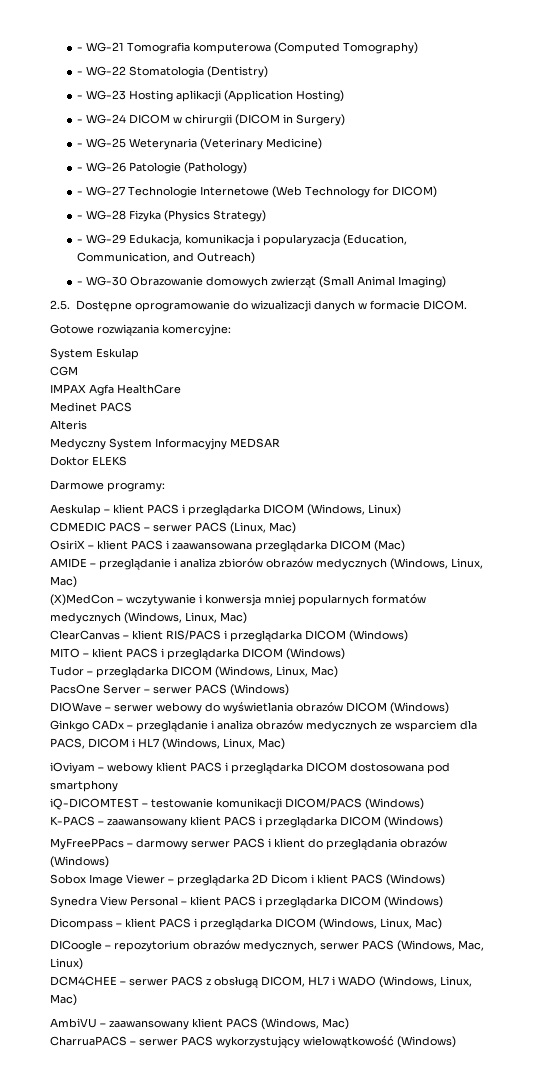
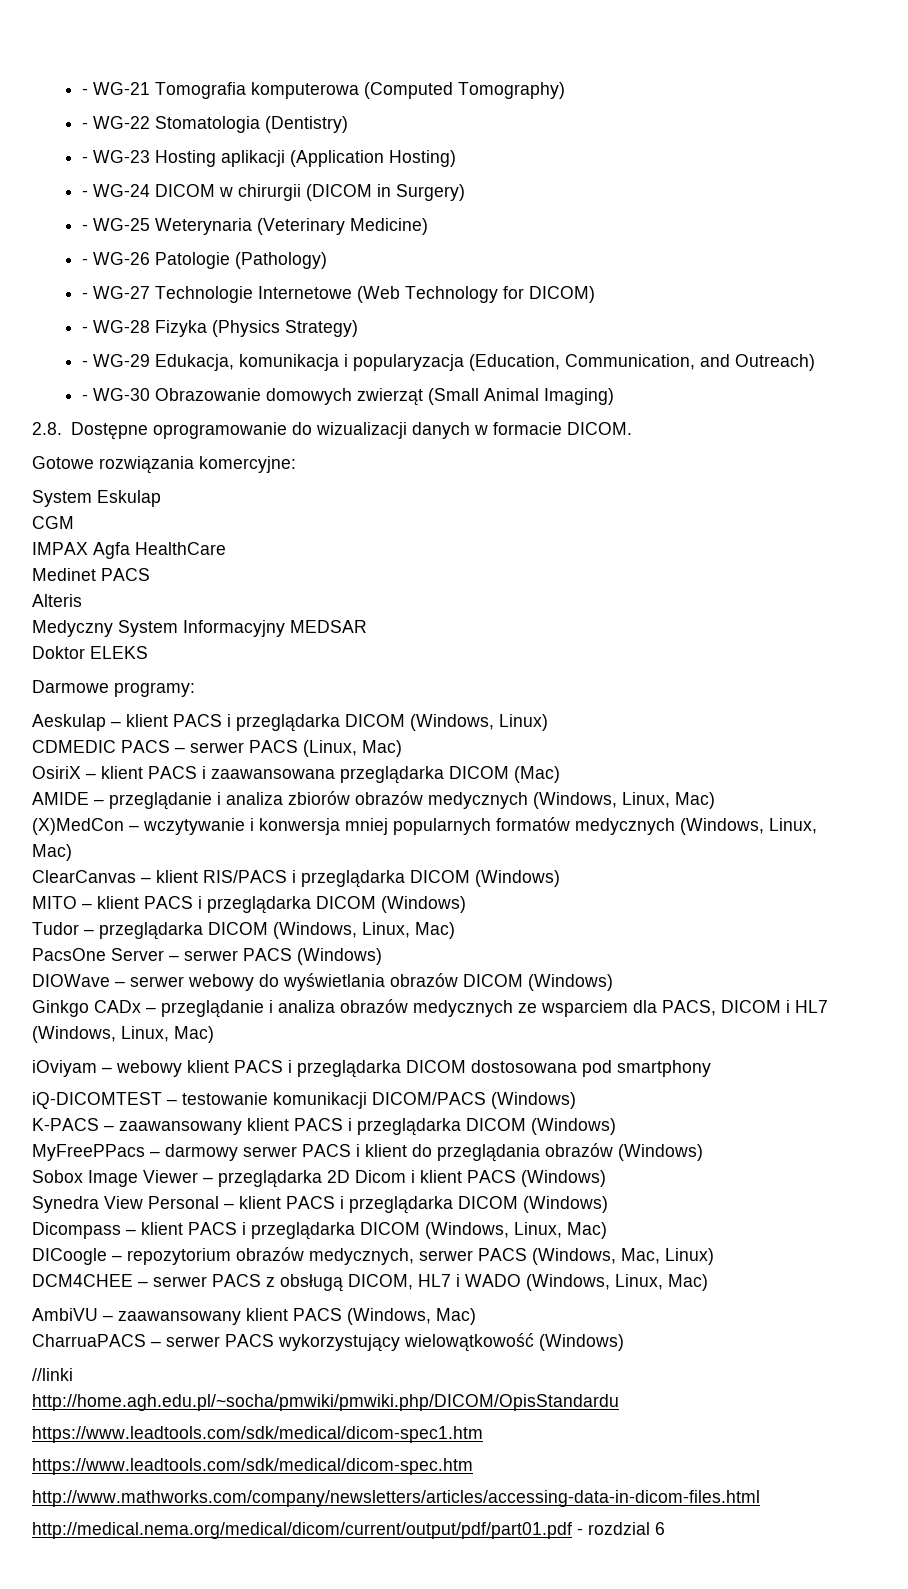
- 2.5. Dostępne oprogramowanie do wizualizacji danych w formacie DICOM.
+ 2.8. Dostępne oprogramowanie do wizualizacji danych w formacie DICOM.
+ //linki
+ http://home.agh.edu.pl/~socha/pmwiki/pmwiki.php/DICOM/OpisStandardu
+ https://www.leadtools.com/sdk/medical/dicom-spec1.htm
+ https://www.leadtools.com/sdk/medical/dicom-spec.htm
+ http://www.mathworks.com/company/newsletters/articles/accessing-data-in-dicom-files.html
+ http://medical.nema.org/medical/dicom/current/output/pdf/part01.pdf - rozdzial 6

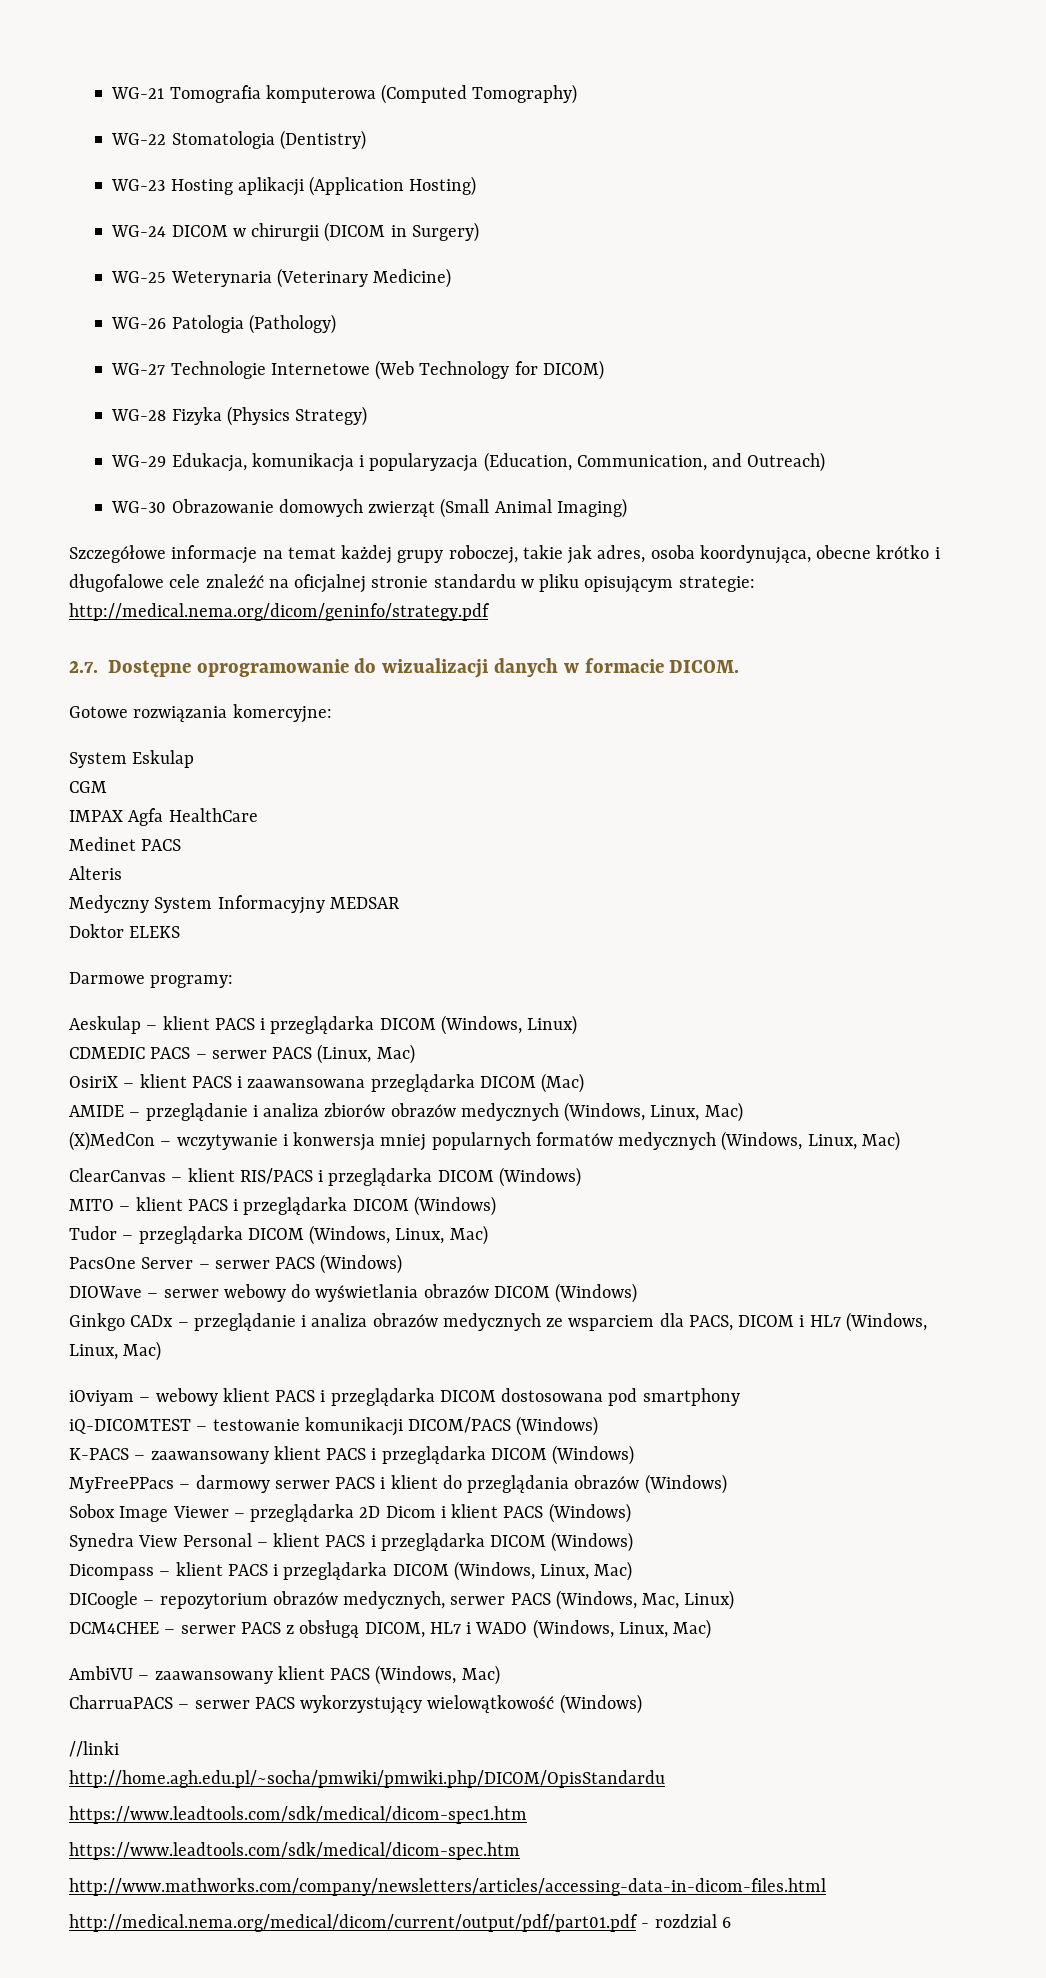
- - WG-21 Tomografia komputerowa (Computed Tomography)
+ WG-21 Tomografia komputerowa (Computed Tomography)
- - WG-22 Stomatologia (Dentistry)
+ WG-22 Stomatologia (Dentistry)
- - WG-23 Hosting aplikacji (Application Hosting)
+ WG-23 Hosting aplikacji (Application Hosting)
- - WG-24 DICOM w chirurgii (DICOM in Surgery)
+ WG-24 DICOM w chirurgii (DICOM in Surgery)
- - WG-25 Weterynaria (Veterinary Medicine)
+ WG-25 Weterynaria (Veterinary Medicine)
- - WG-26 Patologie (Pathology)
+ WG-26 Patologia (Pathology)
- - WG-27 Technologie Internetowe (Web Technology for DICOM)
+ WG-27 Technologie Internetowe (Web Technology for DICOM)
- - WG-28 Fizyka (Physics Strategy)
+ WG-28 Fizyka (Physics Strategy)
- - WG-29 Edukacja, komunikacja i popularyzacja (Education, Communication, and Outreach)
+ WG-29 Edukacja, komunikacja i popularyzacja (Education, Communication, and Outreach)
- - WG-30 Obrazowanie domowych zwierząt (Small Animal Imaging)
+ WG-30 Obrazowanie domowych zwierząt (Small Animal Imaging)
- 2.8. Dostępne oprogramowanie do wizualizacji danych w formacie DICOM.
+ Szczegółowe informacje na temat każdej grupy roboczej, takie jak adres, osoba koordynująca, obecne krótko i długofalowe cele znaleźć na oficjalnej stronie standardu w pliku opisującym strategie: http://medical.nema.org/dicom/geninfo/strategy.pdf
+ 2.7. Dostępne oprogramowanie do wizualizacji danych w formacie DICOM.

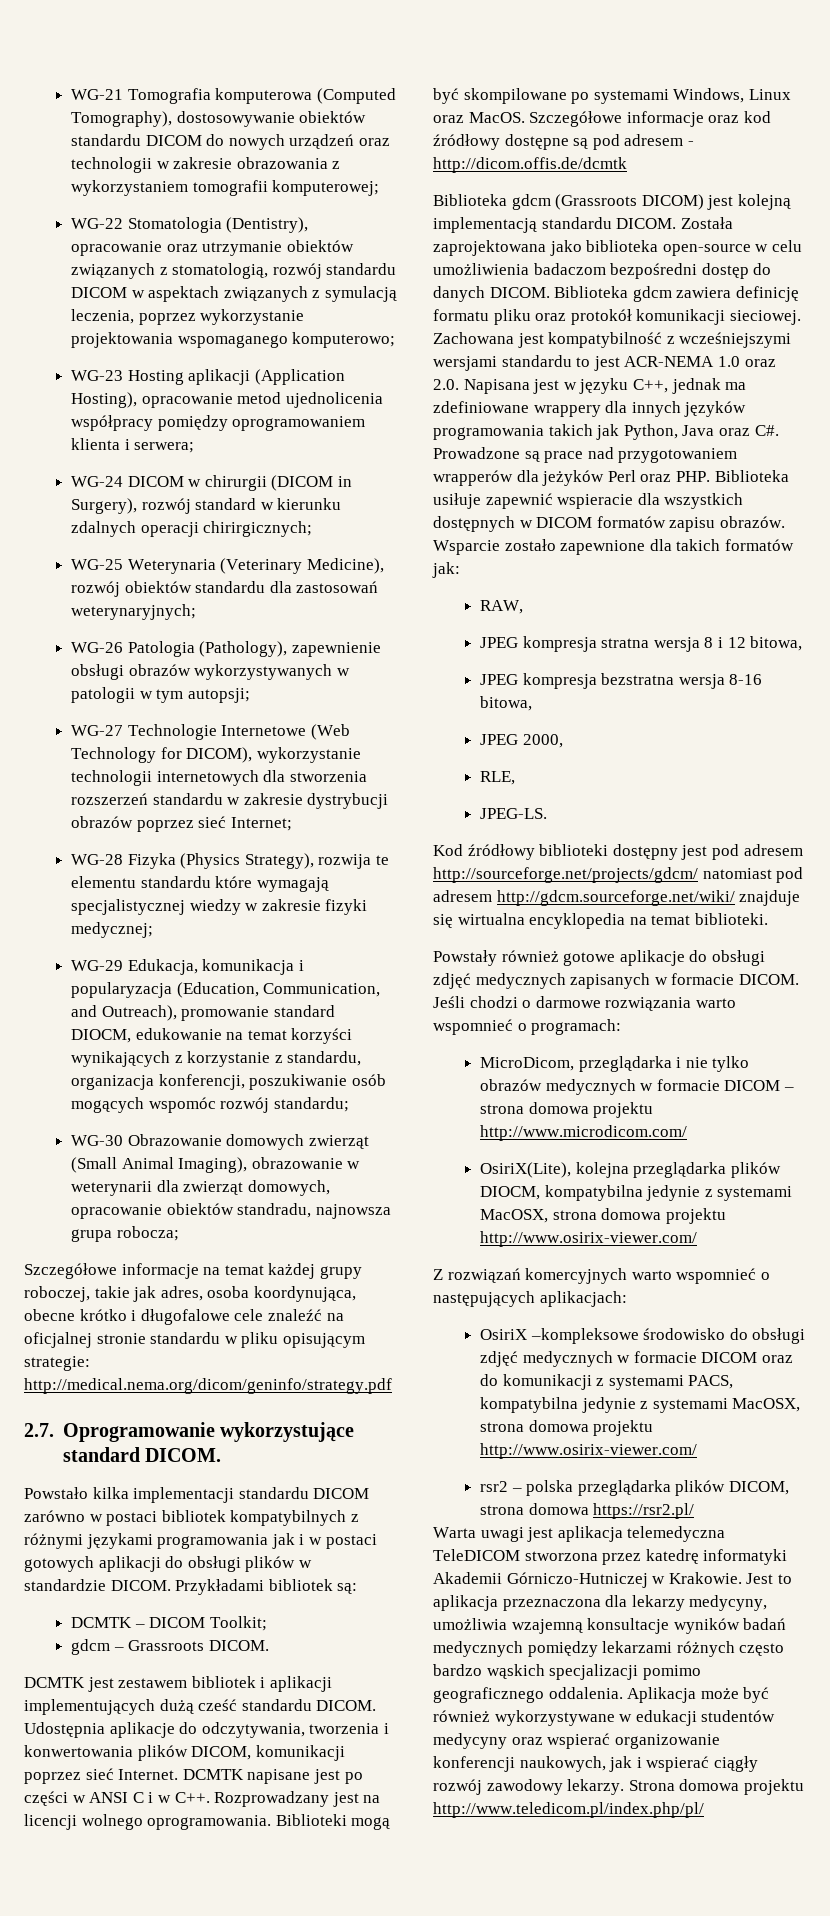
- WG-21 Tomografia komputerowa (Computed Tomography)
- WG-22 Stomatologia (Dentistry)
- WG-23 Hosting aplikacji (Application Hosting)
+ WG-21 Tomografia komputerowa (Computed Tomography), dostosowywanie obiektów standardu DICOM do nowych urządzeń oraz technologii w zakresie obrazowania z wykorzystaniem tomografii komputerowej;
+ WG-22 Stomatologia (Dentistry), opracowanie oraz utrzymanie obiektów związanych z stomatologią, rozwój standardu DICOM w aspektach związanych z symulacją leczenia, poprzez wykorzystanie projektowania wspomaganego komputerowo;
+ WG-23 Hosting aplikacji (Application Hosting), opracowanie metod ujednolicenia współpracy pomiędzy oprogramowaniem klienta i serwera;
- WG-24 DICOM w chirurgii (DICOM in Surgery)
- WG-25 Weterynaria (Veterinary Medicine)
- WG-26 Patologia (Pathology)
+ WG-24 DICOM w chirurgii (DICOM in Surgery), rozwój standard w kierunku zdalnych operacji chirirgicznych;
+ WG-25 Weterynaria (Veterinary Medicine), rozwój obiektów standardu dla zastosowań weterynaryjnych;
+ WG-26 Patologia (Pathology), zapewnienie obsługi obrazów wykorzystywanych w patologii w tym autopsji;
- WG-27 Technologie Internetowe (Web Technology for DICOM)
- WG-28 Fizyka (Physics Strategy)
+ WG-27 Technologie Internetowe (Web Technology for DICOM), wykorzystanie technologii internetowych dla stworzenia rozszerzeń standardu w zakresie dystrybucji obrazów poprzez sieć Internet;
+ WG-28 Fizyka (Physics Strategy), rozwija te elementu standardu które wymagają specjalistycznej wiedzy w zakresie fizyki medycznej;
- WG-29 Edukacja, komunikacja i popularyzacja (Education, Communication, and Outreach)
+ WG-29 Edukacja, komunikacja i popularyzacja (Education, Communication, and Outreach), promowanie standard DIOCM, edukowanie na temat korzyści wynikających z korzystanie z standardu, organizacja konferencji, poszukiwanie osób mogących wspomóc rozwój standardu;
- WG-30 Obrazowanie domowych zwierząt (Small Animal Imaging)
+ WG-30 Obrazowanie domowych zwierząt (Small Animal Imaging), obrazowanie w weterynarii dla zwierząt domowych, opracowanie obiektów standradu, najnowsza grupa robocza;
- 2.7. Dostępne oprogramowanie do wizualizacji danych w formacie DICOM.
- Gotowe rozwiązania komercyjne:
- System Eskulap
- CGM
- IMPAX Agfa HealthCare
- Medinet PACS
- Alteris
- Medyczny System Informacyjny MEDSAR
- Doktor ELEKS
- Darmowe programy:
- Aeskulap – klient PACS i przeglądarka DICOM (Windows, Linux)
- CDMEDIC PACS – serwer PACS (Linux, Mac)
- OsiriX – klient PACS i zaawansowana przeglądarka DICOM (Mac)
- AMIDE – przeglądanie i analiza zbiorów obrazów medycznych (Windows, Linux, Mac)
- (X)MedCon – wczytywanie i konwersja mniej popularnych formatów medycznych (Windows, Linux, Mac)
- ClearCanvas – klient RIS/PACS i przeglądarka DICOM (Windows)
- MITO – klient PACS i przeglądarka DICOM (Windows)
- Tudor – przeglądarka DICOM (Windows, Linux, Mac)
- PacsOne Server – serwer PACS (Windows)
- DIOWave – serwer webowy do wyświetlania obrazów DICOM (Windows)
- Ginkgo CADx – przeglądanie i analiza obrazów medycznych ze wsparciem dla PACS, DICOM i HL7 (Windows, Linux, Mac)
- iOviyam – webowy klient PACS i przeglądarka DICOM dostosowana pod smartphony
- iQ-DICOMTEST – testowanie komunikacji DICOM/PACS (Windows)
- K-PACS – zaawansowany klient PACS i przeglądarka DICOM (Windows)
- MyFreePPacs – darmowy serwer PACS i klient do przeglądania obrazów (Windows)
- Sobox Image Viewer – przeglądarka 2D Dicom i klient PACS (Windows)
- Synedra View Personal – klient PACS i przeglądarka DICOM (Windows)
- Dicompass – klient PACS i przeglądarka DICOM (Windows, Linux, Mac)
- DICoogle – repozytorium obrazów medycznych, serwer PACS (Windows, Mac, Linux)
- DCM4CHEE – serwer PACS z obsługą DICOM, HL7 i WADO (Windows, Linux, Mac)
- AmbiVU – zaawansowany klient PACS (Windows, Mac)
- CharruaPACS – serwer PACS wykorzystujący wielowątkowość (Windows)
- //linki
- http://home.agh.edu.pl/~socha/pmwiki/pmwiki.php/DICOM/OpisStandardu
- https://www.leadtools.com/sdk/medical/dicom-spec1.htm
- https://www.leadtools.com/sdk/medical/dicom-spec.htm
- http://www.mathworks.com/company/newsletters/articles/accessing-data-in-dicom-files.html
- http://medical.nema.org/medical/dicom/current/output/pdf/part01.pdf - rozdzial 6
+ 2.7. Oprogramowanie wykorzystujące standard DICOM.
+ Powstało kilka implementacji standardu DICOM zarówno w postaci bibliotek kompatybilnych z różnymi językami programowania jak i w postaci gotowych aplikacji do obsługi plików w standardzie DICOM. Przykładami bibliotek są:
+ DCMTK – DICOM Toolkit;
+ gdcm – Grassroots DICOM.
+ DCMTK jest zestawem bibliotek i aplikacji implementujących dużą cześć standardu DICOM. Udostępnia aplikacje do odczytywania, tworzenia i konwertowania plików DICOM, komunikacji poprzez sieć Internet. DCMTK napisane jest po części w ANSI C i w C++. Rozprowadzany jest na licencji wolnego oprogramowania. Biblioteki mogą być skompilowane po systemami Windows, Linux oraz MacOS. Szczegółowe informacje oraz kod źródłowy dostępne są pod adresem - http://dicom.offis.de/dcmtk
+ Biblioteka gdcm (Grassroots DICOM) jest kolejną implementacją standardu DICOM. Została zaprojektowana jako biblioteka open-source w celu umożliwienia badaczom bezpośredni dostęp do danych DICOM. Biblioteka gdcm zawiera definicję formatu pliku oraz protokół komunikacji sieciowej. Zachowana jest kompatybilność z wcześniejszymi wersjami standardu to jest ACR-NEMA 1.0 oraz 2.0. Napisana jest w języku C++, jednak ma zdefiniowane wrappery dla innych języków programowania takich jak Python, Java oraz C#. Prowadzone są prace nad przygotowaniem wrapperów dla jeżyków Perl oraz PHP. Biblioteka usiłuje zapewnić wspieracie dla wszystkich dostępnych w DICOM formatów zapisu obrazów. Wsparcie zostało zapewnione dla takich formatów jak:
+ RAW,
+ JPEG kompresja stratna wersja 8 i 12 bitowa,
+ JPEG kompresja bezstratna wersja 8-16 bitowa,
+ JPEG 2000,
+ RLE,
+ JPEG-LS.
+ Kod źródłowy biblioteki dostępny jest pod adresem http://sourceforge.net/projects/gdcm/ natomiast pod adresem http://gdcm.sourceforge.net/wiki/ znajduje się wirtualna encyklopedia na temat biblioteki.
+ Powstały również gotowe aplikacje do obsługi zdjęć medycznych zapisanych w formacie DICOM. Jeśli chodzi o darmowe rozwiązania warto wspomnieć o programach:
+ MicroDicom, przeglądarka i nie tylko obrazów medycznych w formacie DICOM – strona domowa projektu http://www.microdicom.com/
+ OsiriX(Lite), kolejna przeglądarka plików DIOCM, kompatybilna jedynie z systemami MacOSX, strona domowa projektu http://www.osirix-viewer.com/
+ Z rozwiązań komercyjnych warto wspomnieć o następujących aplikacjach:
+ OsiriX –kompleksowe środowisko do obsługi zdjęć medycznych w formacie DICOM oraz do komunikacji z systemami PACS, kompatybilna jedynie z systemami MacOSX, strona domowa projektu http://www.osirix-viewer.com/
+ rsr2 – polska przeglądarka plików DICOM, strona domowa https://rsr2.pl/
+ Warta uwagi jest aplikacja telemedyczna TeleDICOM stworzona przez katedrę informatyki Akademii Górniczo-Hutniczej w Krakowie. Jest to aplikacja przeznaczona dla lekarzy medycyny, umożliwia wzajemną konsultacje wyników badań medycznych pomiędzy lekarzami różnych często bardzo wąskich specjalizacji pomimo geograficznego oddalenia. Aplikacja może być również wykorzystywane w edukacji studentów medycyny oraz wspierać organizowanie konferencji naukowych, jak i wspierać ciągły rozwój zawodowy lekarzy. Strona domowa projektu http://www.teledicom.pl/index.php/pl/

